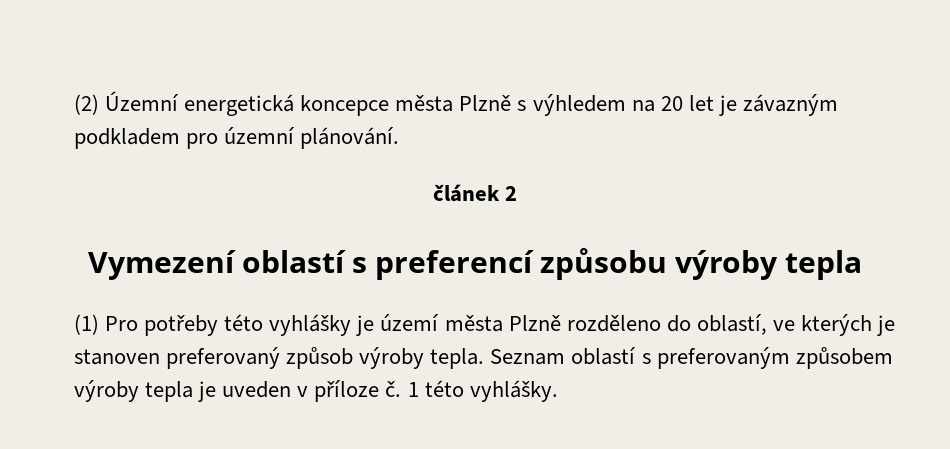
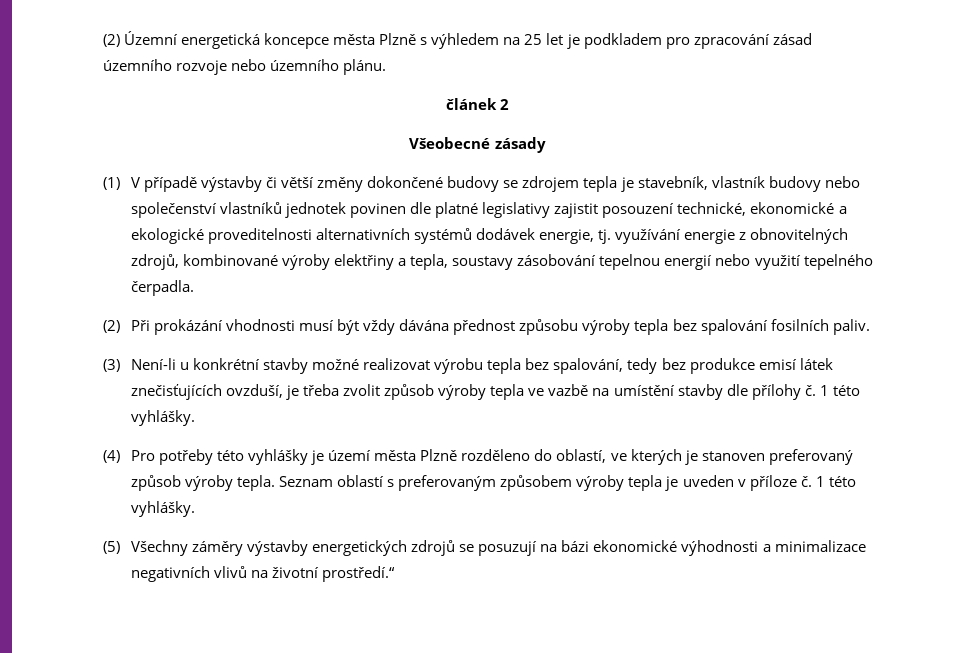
- (2) Územní energetická koncepce města Plzně s výhledem na 20 let je závazným podkladem pro územní plánování.
+ (2) Územní energetická koncepce města Plzně s výhledem na 25 let je podkladem pro zpracování zásad územního rozvoje nebo územního plánu.
  článek 2
- Vymezení oblastí s preferencí způsobu výroby tepla
- (1) Pro potřeby této vyhlášky je území města Plzně rozděleno do oblastí, ve kterých je stanoven preferovaný způsob výroby tepla.
+ Všeobecné zásady
+ (1) V případě výstavby či větší změny dokončené budovy se zdrojem tepla je stavebník, vlastník budovy nebo společenství vlastníků jednotek povinen dle platné legislativy zajistit posouzení technické, ekonomické a ekologické proveditelnosti alternativních systémů dodávek energie, tj. využívání energie z obnovitelných zdrojů, kombinované výroby elektřiny a tepla, soustavy zásobování tepelnou energií nebo využití tepelného čerpadla.
+ (2) Při prokázání vhodnosti musí být vždy dávána přednost způsobu výroby tepla bez spalování fosilních paliv.
+ (3) Není-li u konkrétní stavby možné realizovat výrobu tepla bez spalování, tedy bez produkce emisí látek znečisťujících ovzduší, je třeba zvolit způsob výroby tepla ve vazbě na umístění stavby dle přílohy č. 1 této vyhlášky.
+ (4) Pro potřeby této vyhlášky je území města Plzně rozděleno do oblastí, ve kterých je stanoven preferovaný způsob výroby tepla.
+ (5) Všechny záměry výstavby energetických zdrojů se posuzují na bázi ekonomické výhodnosti a minimalizace negativních vlivů na životní prostředí.“

